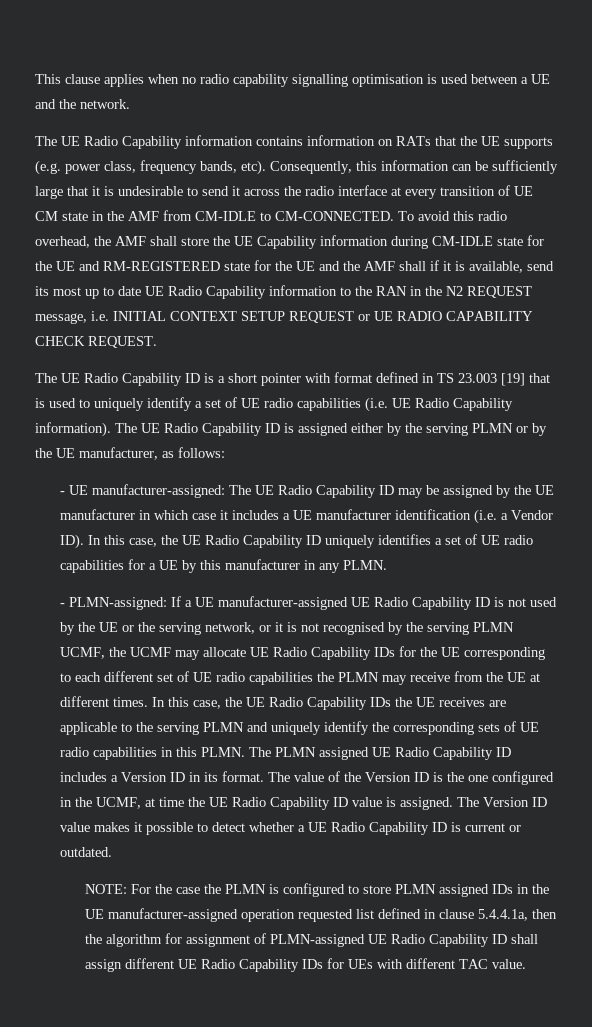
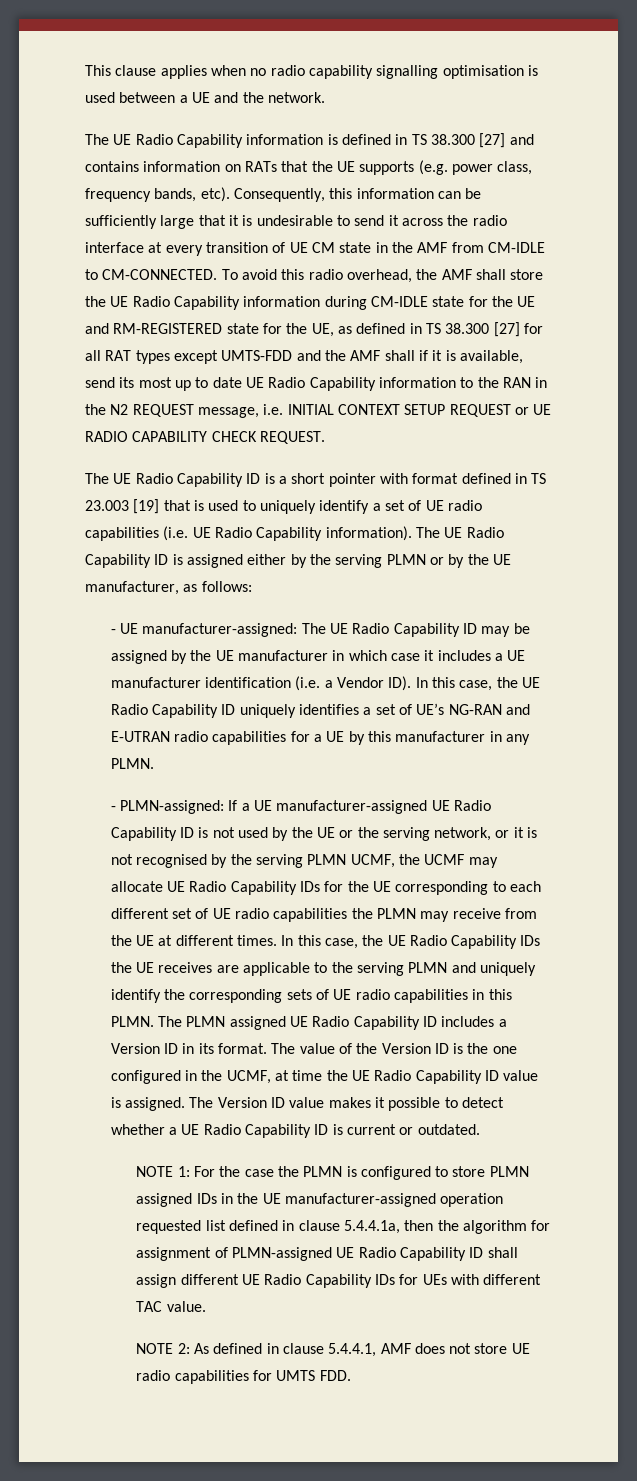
- The UE Radio Capability information contains information on RATs that the UE supports (e.g. power class, frequency bands, etc).
+ The UE Radio Capability information is defined in TS 38.300 [27] and contains information on RATs that the UE supports (e.g. power class, frequency bands, etc).
- To avoid this radio overhead, the AMF shall store the UE Capability information during CM-IDLE state for the UE and RM-REGISTERED state for the UE and the AMF shall if it is available, send its most up to date UE Radio Capability information to the RAN in the N2 REQUEST message, i.e. INITIAL CONTEXT SETUP REQUEST or UE RADIO CAPABILITY CHECK REQUEST.
+ To avoid this radio overhead, the AMF shall store the UE Radio Capability information during CM-IDLE state for the UE and RM-REGISTERED state for the UE, as defined in TS 38.300 [27] for all RAT types except UMTS-FDD and the AMF shall if it is available, send its most up to date UE Radio Capability information to the RAN in the N2 REQUEST message, i.e. INITIAL CONTEXT SETUP REQUEST or UE RADIO CAPABILITY CHECK REQUEST.
- - UE manufacturer-assigned: The UE Radio Capability ID may be assigned by the UE manufacturer in which case it includes a UE manufacturer identification (i.e. a Vendor ID). In this case, the UE Radio Capability ID uniquely identifies a set of UE radio capabilities for a UE by this manufacturer in any PLMN.
+ - UE manufacturer-assigned: The UE Radio Capability ID may be assigned by the UE manufacturer in which case it includes a UE manufacturer identification (i.e. a Vendor ID). In this case, the UE Radio Capability ID uniquely identifies a set of UE’s NG-RAN and E-UTRAN radio capabilities for a UE by this manufacturer in any PLMN.
- NOTE: For the case the PLMN is configured to store PLMN assigned IDs in the UE manufacturer-assigned operation requested list defined in clause 5.4.4.1a, then the algorithm for assignment of PLMN-assigned UE Radio Capability ID shall assign different UE Radio Capability IDs for UEs with different TAC value.
+ NOTE 1: For the case the PLMN is configured to store PLMN assigned IDs in the UE manufacturer-assigned operation requested list defined in clause 5.4.4.1a, then the algorithm for assignment of PLMN-assigned UE Radio Capability ID shall assign different UE Radio Capability IDs for UEs with different TAC value.
+ NOTE 2: As defined in clause 5.4.4.1, AMF does not store UE radio capabilities for UMTS FDD.

